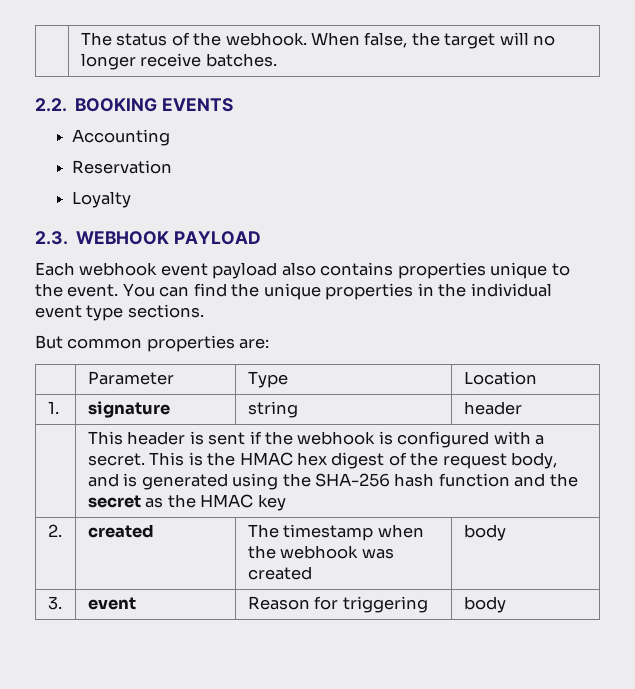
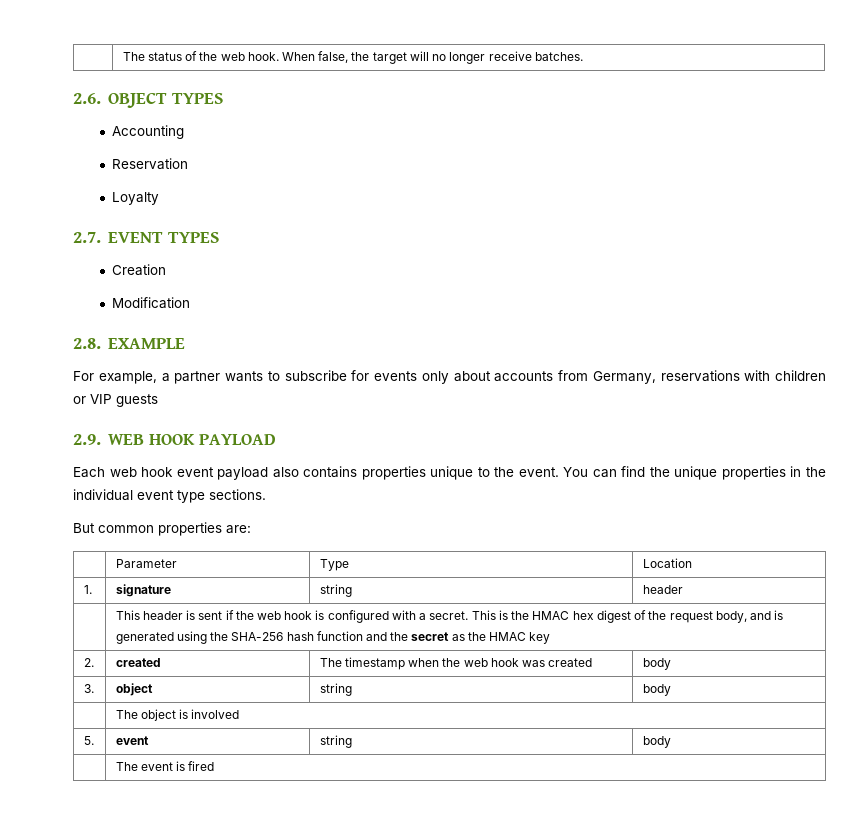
- | The status of the webhook. When false, the target will no longer receive batches.
+ | The status of the web hook. When false, the target will no longer receive batches.
- 2.2. BOOKING EVENTS
+ 2.6. OBJECT TYPES
- 2.3. WEBHOOK PAYLOAD
+ 2.7. EVENT TYPES
+ Creation
+ Modification
+ 2.8. EXAMPLE
+ For example, a partner wants to subscribe for events only about accounts from Germany, reservations with children or VIP guests
+ 2.9. WEB HOOK PAYLOAD
- Each webhook event payload also contains properties unique to the event.
+ Each web hook event payload also contains properties unique to the event.
- | This header is sent if the webhook is configured with a secret. This is the HMAC hex digest of the request body, and is generated using the SHA-256 hash function and the secret as the HMAC key
+ | This header is sent if the web hook is configured with a secret. This is the HMAC hex digest of the request body, and is generated using the SHA-256 hash function and the secret as the HMAC key
- 2. | created | The timestamp when the webhook was created | body
+ 2. | created | The timestamp when the web hook was created | body
- 3. | event | Reason for triggering | body
+ 3. | object | string | body
+ | The object is involved
+ 5. | event | string | body
+ | The event is fired

